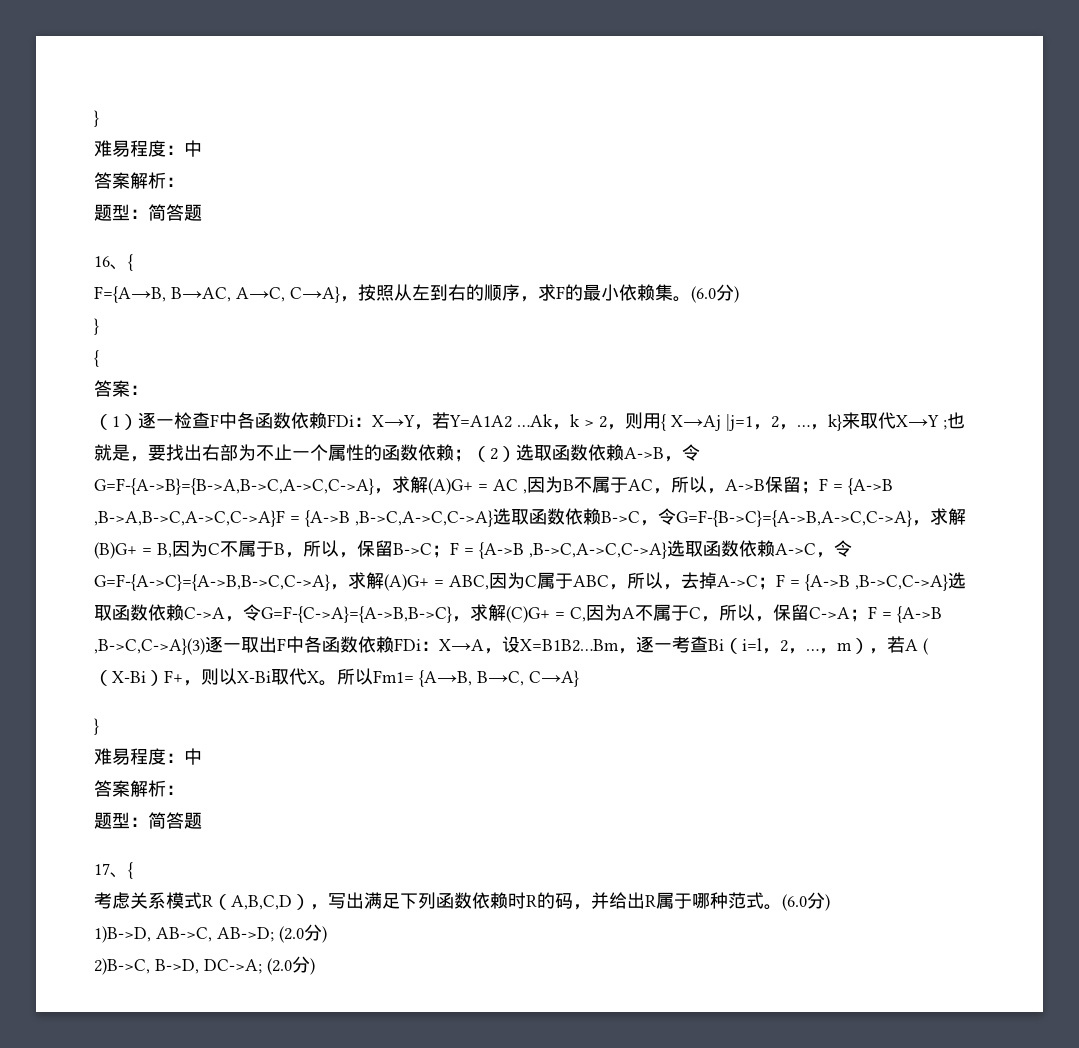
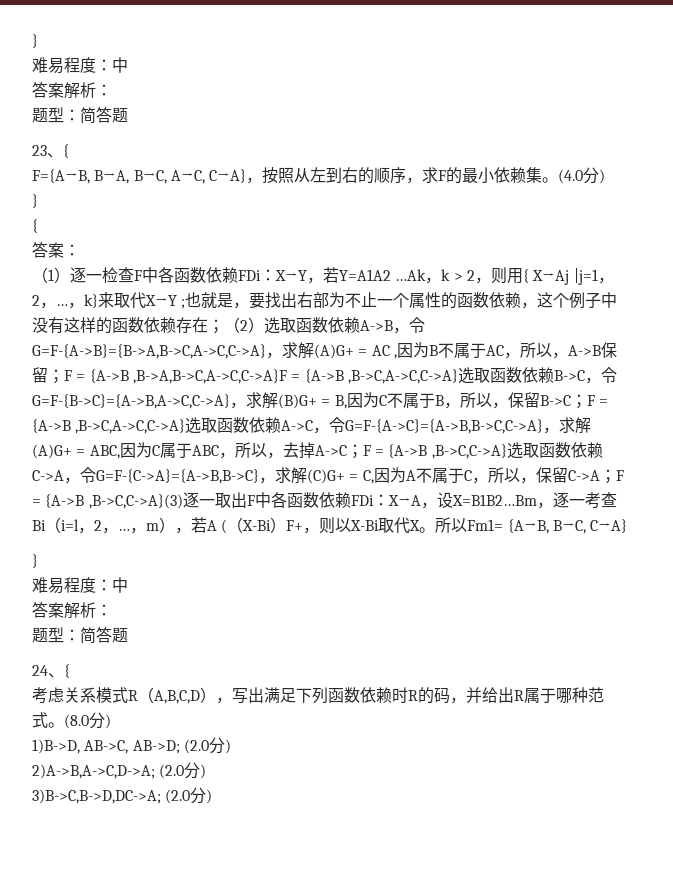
- 16、{
+ 23、{
- F={A→B, B→AC, A→C, C→A}，按照从左到右的顺序，求F的最小依赖集。(6.0分)
+ F={A→B, B→A, B→C, A→C, C→A}，按照从左到右的顺序，求F的最小依赖集。(4.0分)
- 也就是，要找出右部为不止一个属性的函数依赖；
+ 也就是，要找出右部为不止一个属性的函数依赖，这个例子中没有这样的函数依赖存在；
- 17、{
+ 24、{
- 考虑关系模式R（A,B,C,D），写出满足下列函数依赖时R的码，并给出R属于哪种范式。(6.0分)
+ 考虑关系模式R（A,B,C,D），写出满足下列函数依赖时R的码，并给出R属于哪种范式。(8.0分)
- 2)B->C, B->D, DC->A; (2.0分)
+ 2)A->B,A->C,D->A; (2.0分)
+ 3)B->C,B->D,DC->A; (2.0分)

